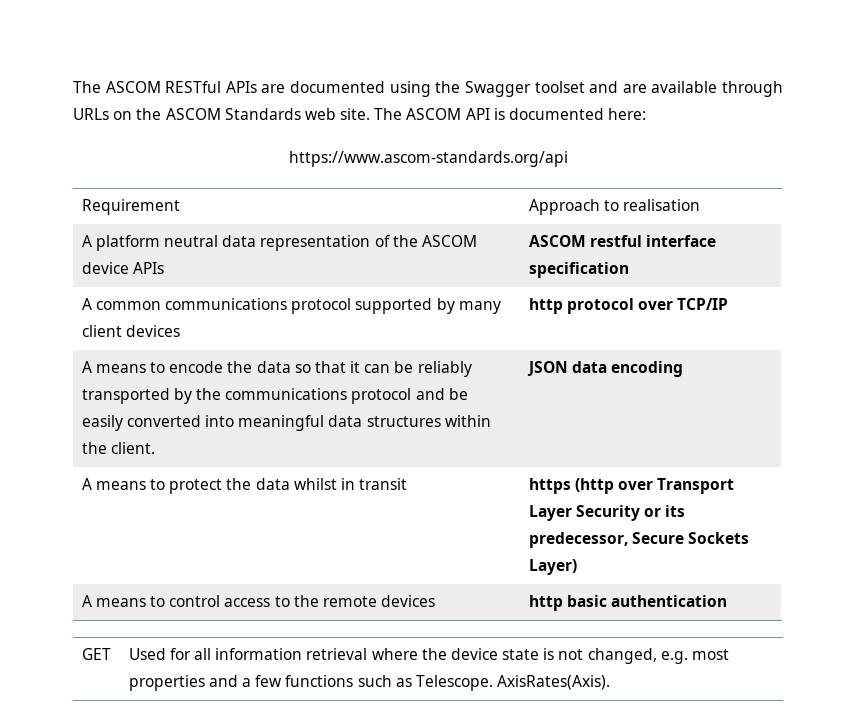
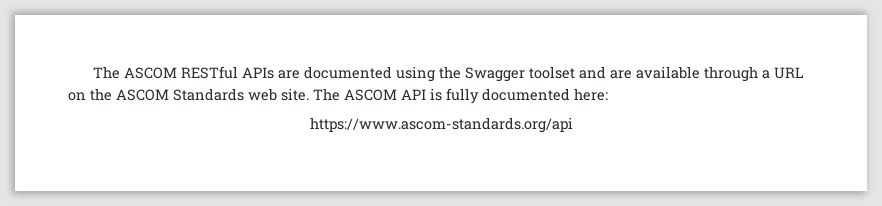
- The ASCOM RESTful APIs are documented using the Swagger toolset and are available through URLs on the ASCOM Standards web site.
+ The ASCOM RESTful APIs are documented using the Swagger toolset and are available through a URL on the ASCOM Standards web site.
- The ASCOM API is documented here:
+ The ASCOM API is fully documented here:
- Requirement | Approach to realisation
- A platform neutral data representation of the ASCOM device APIs | ASCOM restful interface specification
- A common communications protocol supported by many client devices | http protocol over TCP/IP
- A means to encode the data so that it can be reliably transported by the communications protocol and be easily converted into meaningful data structures within the client. | JSON data encoding
- A means to protect the data whilst in transit | https (http over Transport Layer Security or its predecessor, Secure Sockets Layer)
- A means to control access to the remote devices | http basic authentication
- GET | Used for all information retrieval where the device state is not changed, e.g. most properties and a few functions such as Telescope. AxisRates(Axis).

